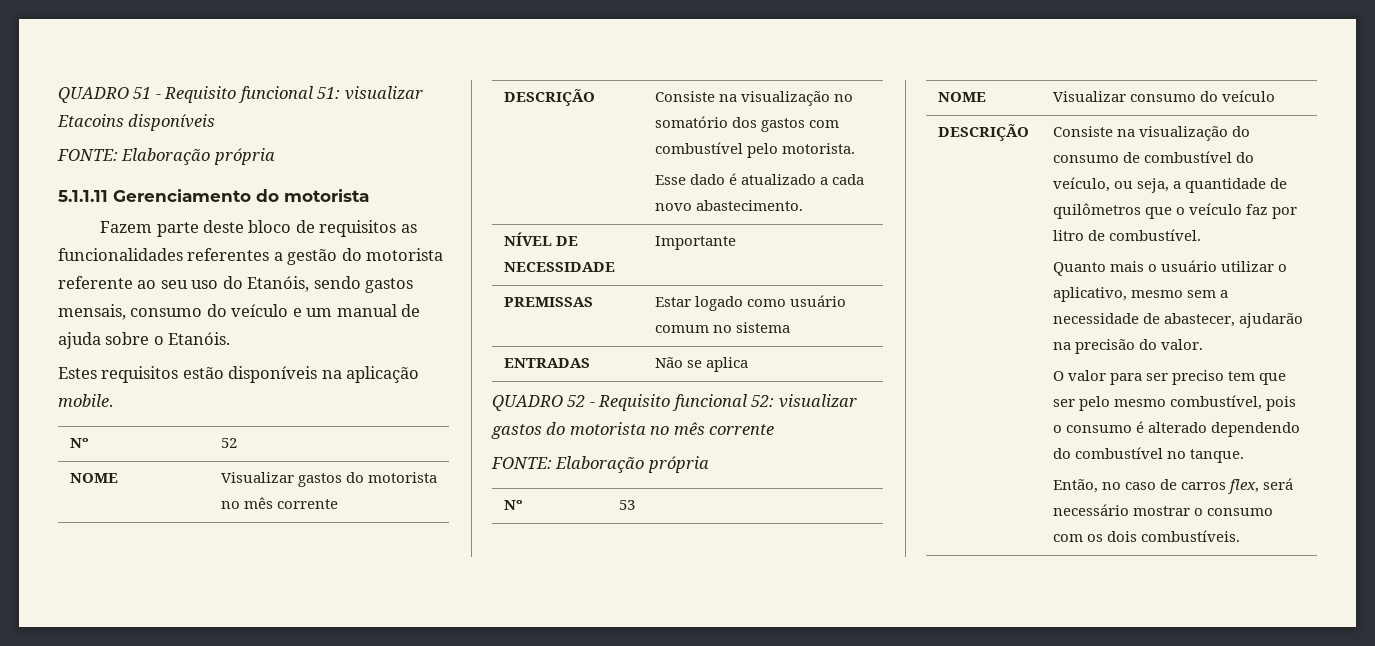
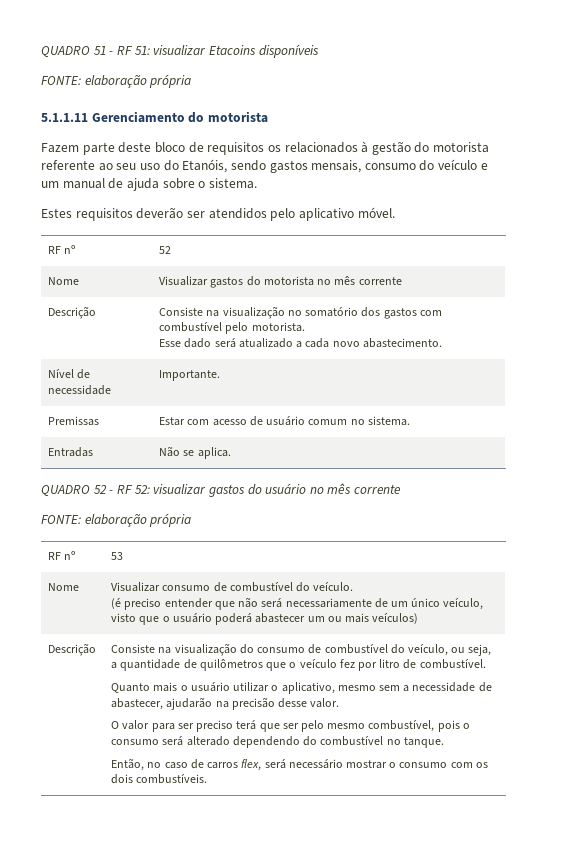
- QUADRO 51 - Requisito funcional 51: visualizar Etacoins disponíveis
- FONTE: Elaboração própria
+ QUADRO 51 - RF 51: visualizar Etacoins disponíveis
+ FONTE: elaboração própria
- Fazem parte deste bloco de requisitos as funcionalidades referentes a gestão do motorista referente ao seu uso do Etanóis, sendo gastos mensais, consumo do veículo e um manual de ajuda sobre o Etanóis.
+ Fazem parte deste bloco de requisitos os relacionados à gestão do motorista referente ao seu uso do Etanóis, sendo gastos mensais, consumo do veículo e um manual de ajuda sobre o sistema.
- Estes requisitos estão disponíveis na aplicação mobile.
- Nº | 52
+ Estes requisitos deverão ser atendidos pelo aplicativo móvel.
+ RF nº | 52
- NOME | Visualizar gastos do motorista no mês corrente
+ Nome | Visualizar gastos do motorista no mês corrente
- DESCRIÇÃO | Consiste na visualização no somatório dos gastos com combustível pelo motorista.
- Esse dado é atualizado a cada novo abastecimento.
+ Descrição | Consiste na visualização no somatório dos gastos com combustível pelo motorista.
+ Esse dado será atualizado a cada novo abastecimento.
- NÍVEL DE NECESSIDADE | Importante
- PREMISSAS | Estar logado como usuário comum no sistema
- ENTRADAS | Não se aplica
+ Nível de necessidade | Importante.
+ Premissas | Estar com acesso de usuário comum no sistema.
+ Entradas | Não se aplica.
- QUADRO 52 - Requisito funcional 52: visualizar gastos do motorista no mês corrente
- FONTE: Elaboração própria
- Nº | 53
+ QUADRO 52 - RF 52: visualizar gastos do usuário no mês corrente
+ FONTE: elaboração própria
+ RF nº | 53
- NOME | Visualizar consumo do veículo
- DESCRIÇÃO
+ Nome | Visualizar consumo de combustível do veículo.
+ (é preciso entender que não será necessariamente de um único veículo, visto que o usuário poderá abastecer um ou mais veículos)
+ Descrição
- Consiste na visualização do consumo de combustível do veículo, ou seja, a quantidade de quilômetros que o veículo faz por litro de combustível.
+ Consiste na visualização do consumo de combustível do veículo, ou seja, a quantidade de quilômetros que o veículo fez por litro de combustível.
- Quanto mais o usuário utilizar o aplicativo, mesmo sem a necessidade de abastecer, ajudarão na precisão do valor.
+ Quanto mais o usuário utilizar o aplicativo, mesmo sem a necessidade de abastecer, ajudarão na precisão desse valor.
- O valor para ser preciso tem que ser pelo mesmo combustível, pois o consumo é alterado dependendo do combustível no tanque.
+ O valor para ser preciso terá que ser pelo mesmo combustível, pois o consumo será alterado dependendo do combustível no tanque.

